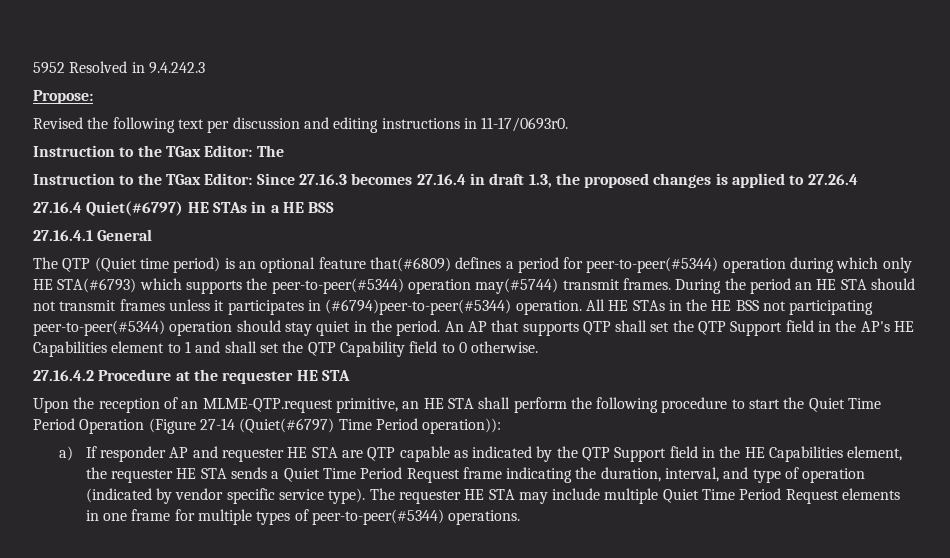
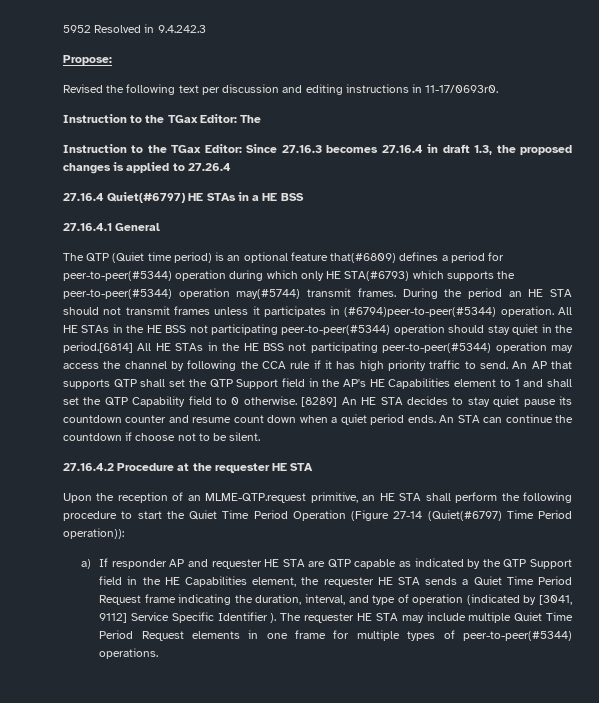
- All HE STAs in the HE BSS not participating peer-to-peer(#5344) operation should stay quiet in the period.
+ All HE STAs in the HE BSS not participating peer-to-peer(#5344) operation should stay quiet in the period.[6814] All HE STAs in the HE BSS not participating peer-to-peer(#5344) operation may access the channel by following the CCA rule if it has high priority traffic to send.
+ [8289] An HE STA decides to stay quiet pause its countdown counter and resume count down when a quiet period ends. An STA can continue the countdown if choose not to be silent.
- a) If responder AP and requester HE STA are QTP capable as indicated by the QTP Support field in the HE Capabilities element, the requester HE STA sends a Quiet Time Period Request frame indicating the duration, interval, and type of operation (indicated by vendor specific service type).
+ a) If responder AP and requester HE STA are QTP capable as indicated by the QTP Support field in the HE Capabilities element, the requester HE STA sends a Quiet Time Period Request frame indicating the duration, interval, and type of operation (indicated by [3041, 9112] Service Specific Identifier ).

